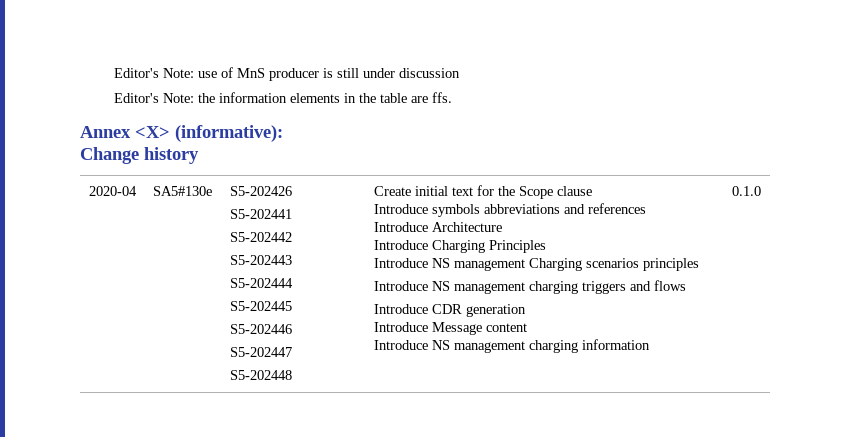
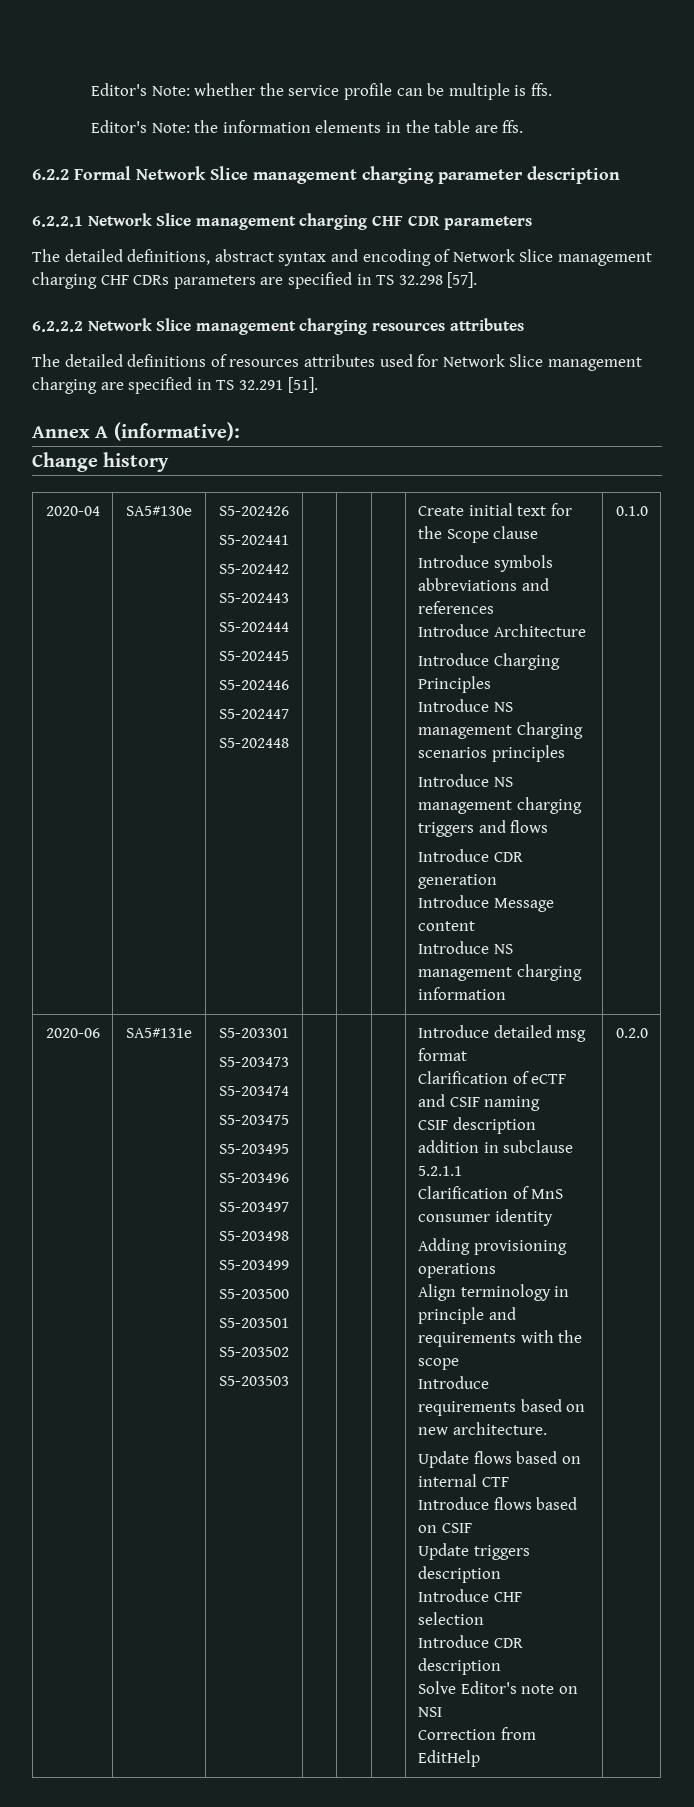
- Editor's Note: use of MnS producer is still under discussion
+ Editor's Note: whether the service profile can be multiple is ffs.
+ 6.2.2 Formal Network Slice management charging parameter description
+ 6.2.2.1 Network Slice management charging CHF CDR parameters
+ The detailed definitions, abstract syntax and encoding of Network Slice management charging CHF CDRs parameters are specified in TS 32.298 [57].
+ 6.2.2.2 Network Slice management charging resources attributes
+ The detailed definitions of resources attributes used for Network Slice management charging are specified in TS 32.291 [51].
- Annex <X> (informative):
+ Annex A (informative):
+ 2020-06 | SA5#131e | S5-203301
+ S5-203473
+ S5-203474
+ S5-203475
+ S5-203495
+ S5-203496
+ S5-203497
+ S5-203498
+ S5-203499
+ S5-203500
+ S5-203501
+ S5-203502
+ S5-203503 | | | | Introduce detailed msg format
+ Clarification of eCTF and CSIF naming
+ CSIF description addition in subclause 5.2.1.1
+ Clarification of MnS consumer identity
+ Adding provisioning operations
+ Align terminology in principle and requirements with the scope
+ Introduce requirements based on new architecture.
+ Update flows based on internal CTF
+ Introduce flows based on CSIF
+ Update triggers description
+ Introduce CHF selection
+ Introduce CDR description
+ Solve Editor's note on NSI
+ Correction from EditHelp | 0.2.0

